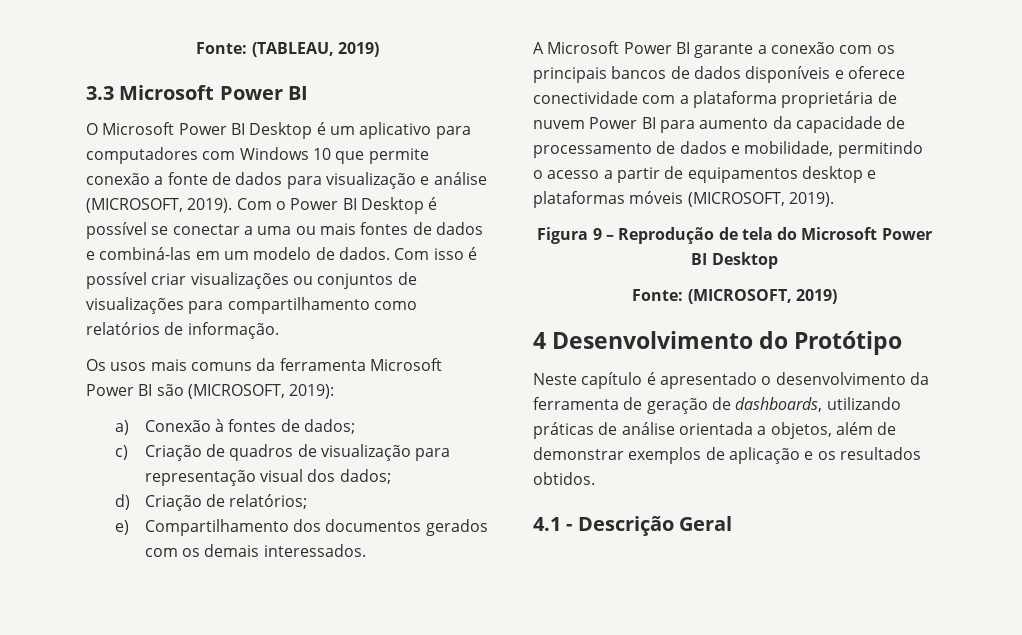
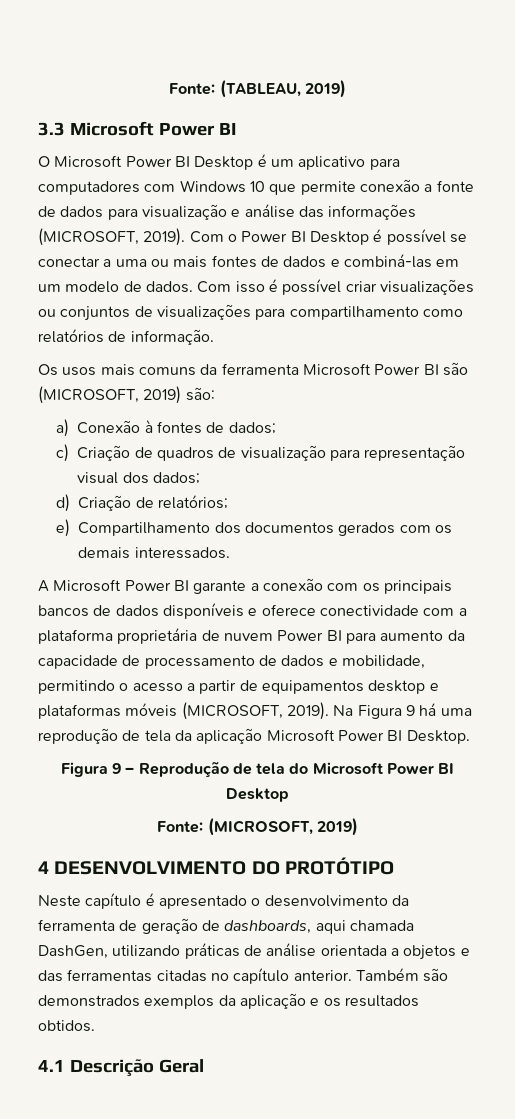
- O Microsoft Power BI Desktop é um aplicativo para computadores com Windows 10 que permite conexão a fonte de dados para visualização e análise (MICROSOFT, 2019).
+ O Microsoft Power BI Desktop é um aplicativo para computadores com Windows 10 que permite conexão a fonte de dados para visualização e análise das informações (MICROSOFT, 2019).
- Os usos mais comuns da ferramenta Microsoft Power BI são (MICROSOFT, 2019):
+ Os usos mais comuns da ferramenta Microsoft Power BI são (MICROSOFT, 2019) são:
+ Na Figura 9 há uma reprodução de tela da aplicação Microsoft Power BI Desktop.
- 4 Desenvolvimento do Protótipo
+ 4 DESENVOLVIMENTO DO PROTÓTIPO
- Neste capítulo é apresentado o desenvolvimento da ferramenta de geração de dashboards, utilizando práticas de análise orientada a objetos, além de demonstrar exemplos de aplicação e os resultados obtidos.
+ Neste capítulo é apresentado o desenvolvimento da ferramenta de geração de dashboards, aqui chamada DashGen, utilizando práticas de análise orientada a objetos e das ferramentas citadas no capítulo anterior. Também são demonstrados exemplos da aplicação e os resultados obtidos.
- 4.1 - Descrição Geral
+ 4.1 Descrição Geral

